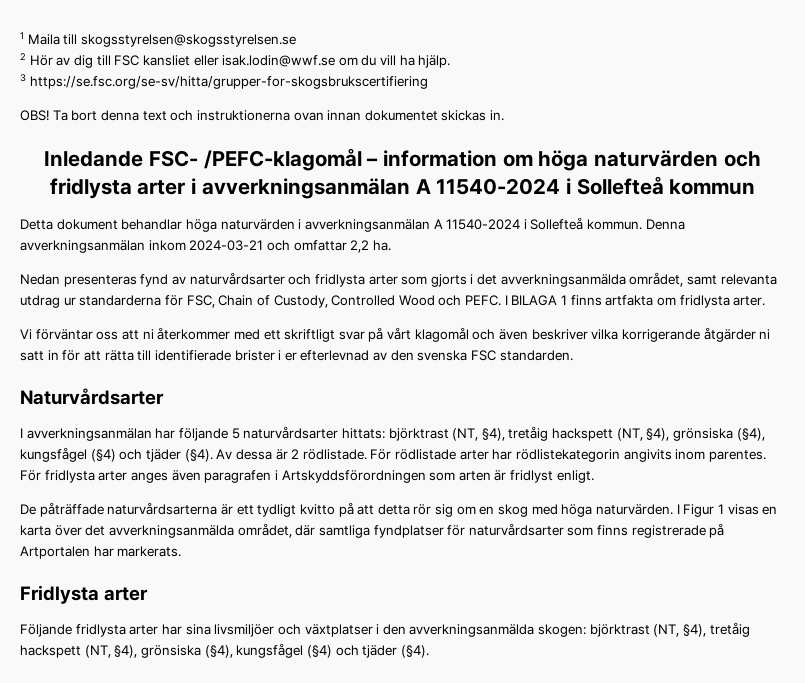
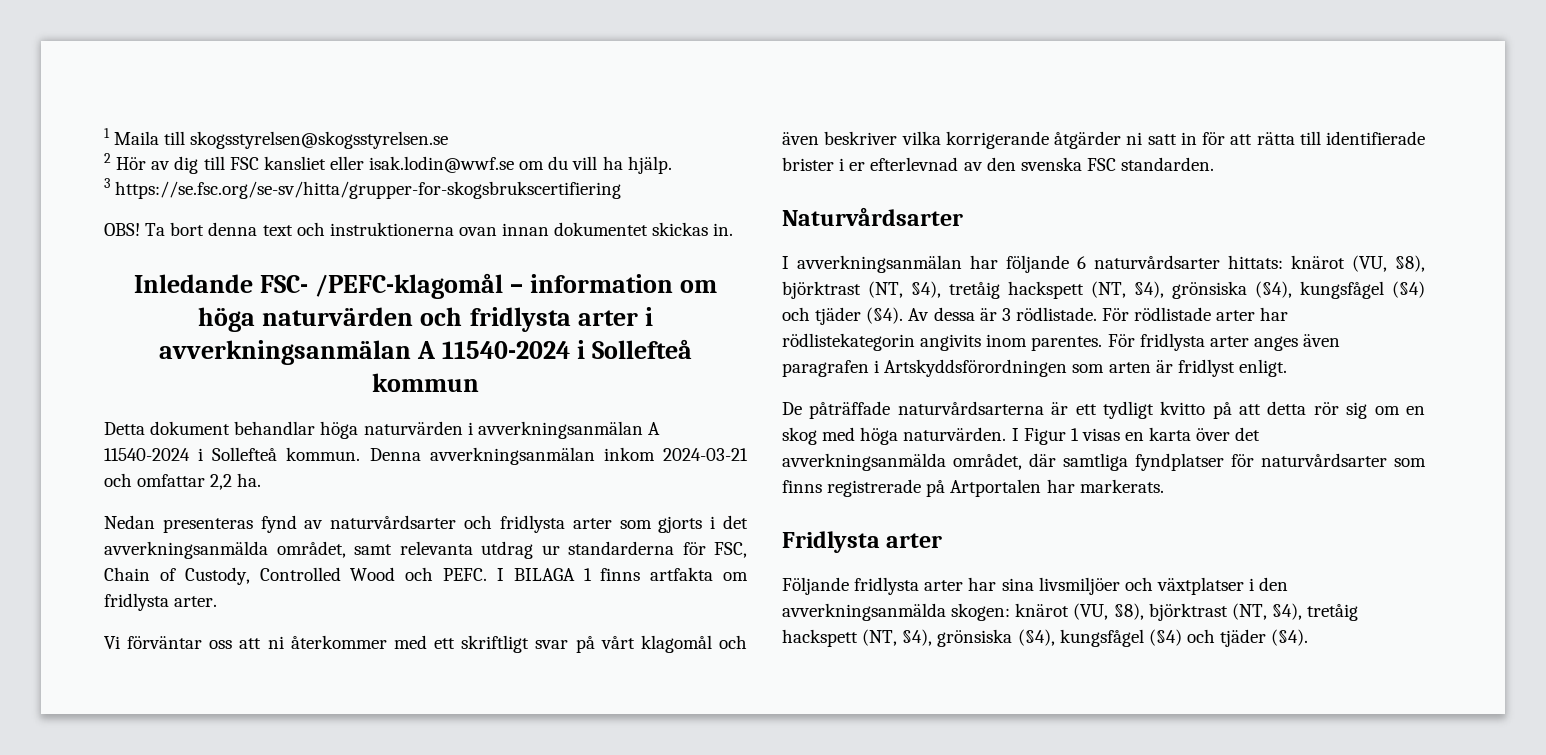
- I avverkningsanmälan har följande 5 naturvårdsarter hittats: björktrast (NT, §4), tretåig hackspett (NT, §4), grönsiska (§4), kungsfågel (§4) och tjäder (§4).
+ I avverkningsanmälan har följande 6 naturvårdsarter hittats: knärot (VU, §8), björktrast (NT, §4), tretåig hackspett (NT, §4), grönsiska (§4), kungsfågel (§4) och tjäder (§4).
- Av dessa är 2 rödlistade.
+ Av dessa är 3 rödlistade.
- Följande fridlysta arter har sina livsmiljöer och växtplatser i den avverkningsanmälda skogen: björktrast (NT, §4), tretåig hackspett (NT, §4), grönsiska (§4), kungsfågel (§4) och tjäder (§4).
+ Följande fridlysta arter har sina livsmiljöer och växtplatser i den avverkningsanmälda skogen: knärot (VU, §8), björktrast (NT, §4), tretåig hackspett (NT, §4), grönsiska (§4), kungsfågel (§4) och tjäder (§4).

